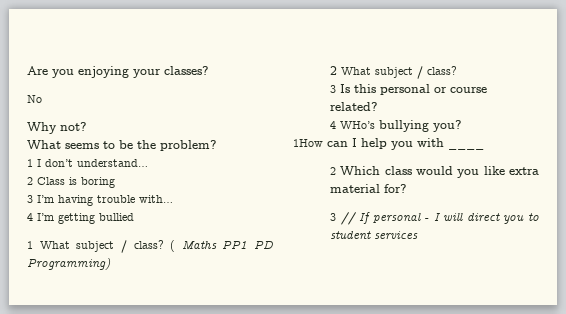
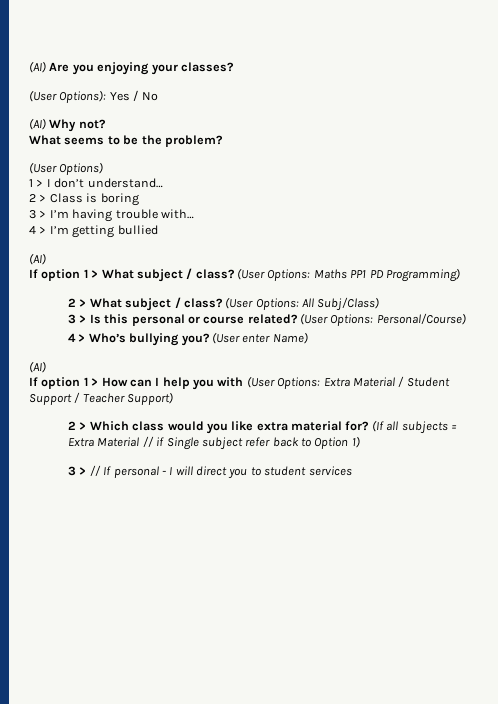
- Are you enjoying your classes?
+ (AI) Are you enjoying your classes?
- No
+ (User Options): Yes / No
- Why not?
+ (AI) Why not?
- 1 I don’t understand…
+ (User Options)
+ 1 > I don’t understand…
- 2 Class is boring
+ 2 > Class is boring
- 3 I’m having trouble with…
+ 3 > I’m having trouble with…
- 4 I’m getting bullied
- 1 What subject / class? ( Maths PP1 PD Programming)
+ 4 > I’m getting bullied
+ (AI)
+ If option 1 > What subject / class? (User Options: Maths PP1 PD Programming)
- 2 What subject / class?
- 3 Is this personal or course related?
- 4 WHo’s bullying you?
- 1How can I help you with ____
- 2 Which class would you like extra material for?
- 3 // If personal - I will direct you to student services
+ 2 > What subject / class? (User Options: All Subj/Class)
+ 3 > Is this personal or course related? (User Options: Personal/Course)
+ 4 > Who’s bullying you? (User enter Name)
+ (AI)
+ If option 1 > How can I help you with (User Options: Extra Material / Student Support / Teacher Support)
+ 2 > Which class would you like extra material for? (If all subjects = Extra Material // if Single subject refer back to Option 1)
+ 3 > // If personal - I will direct you to student services

